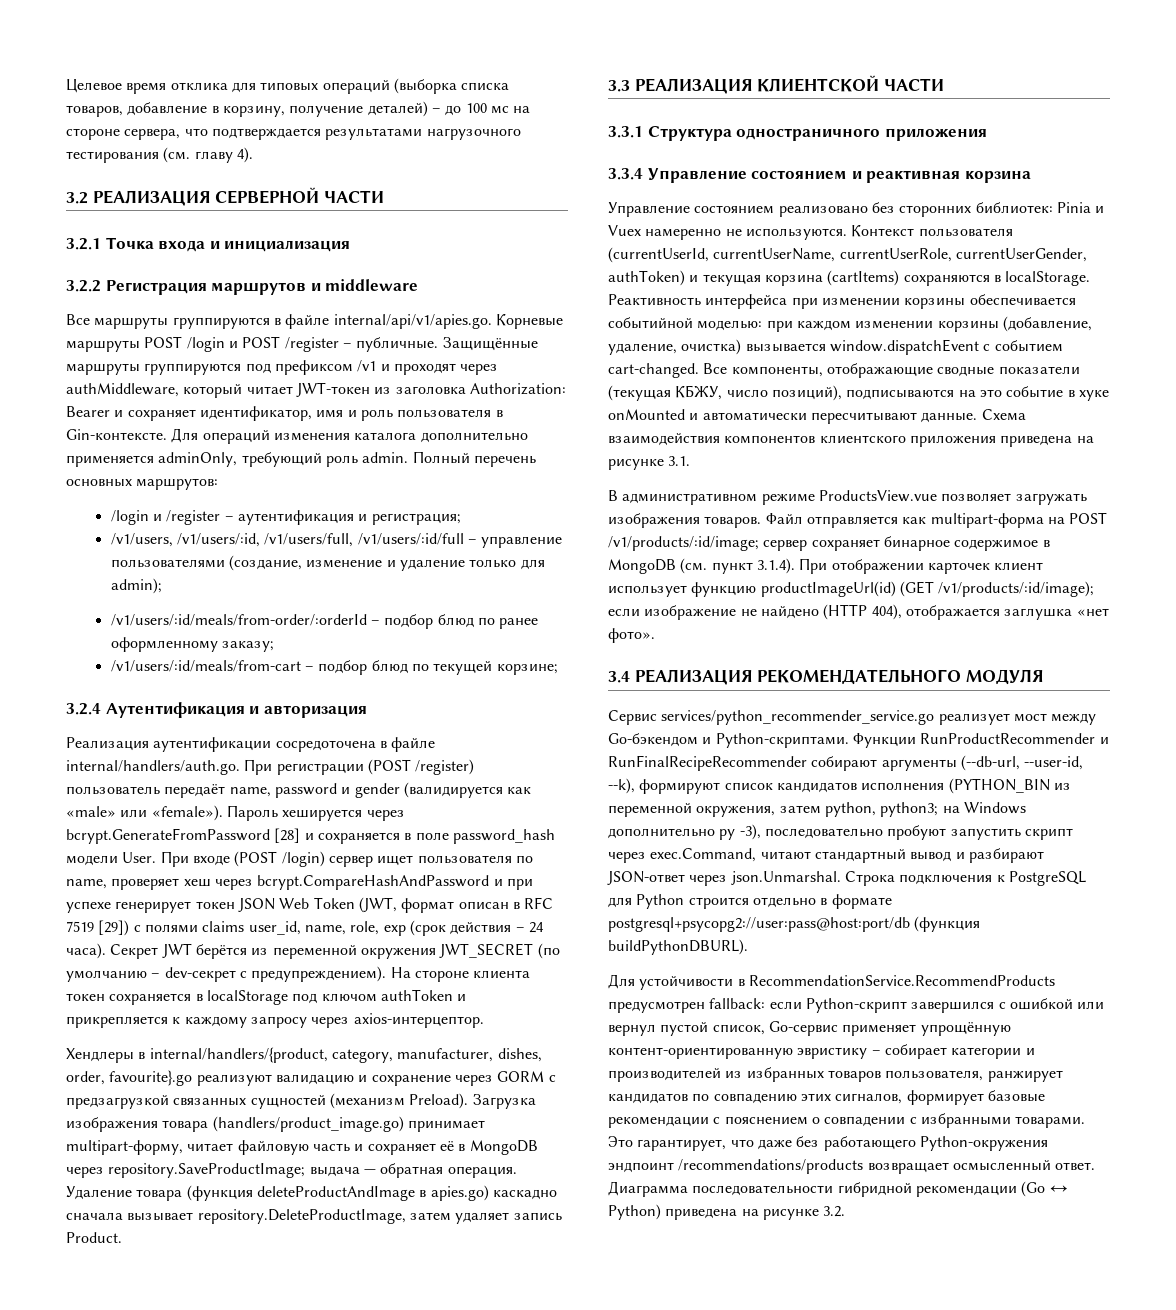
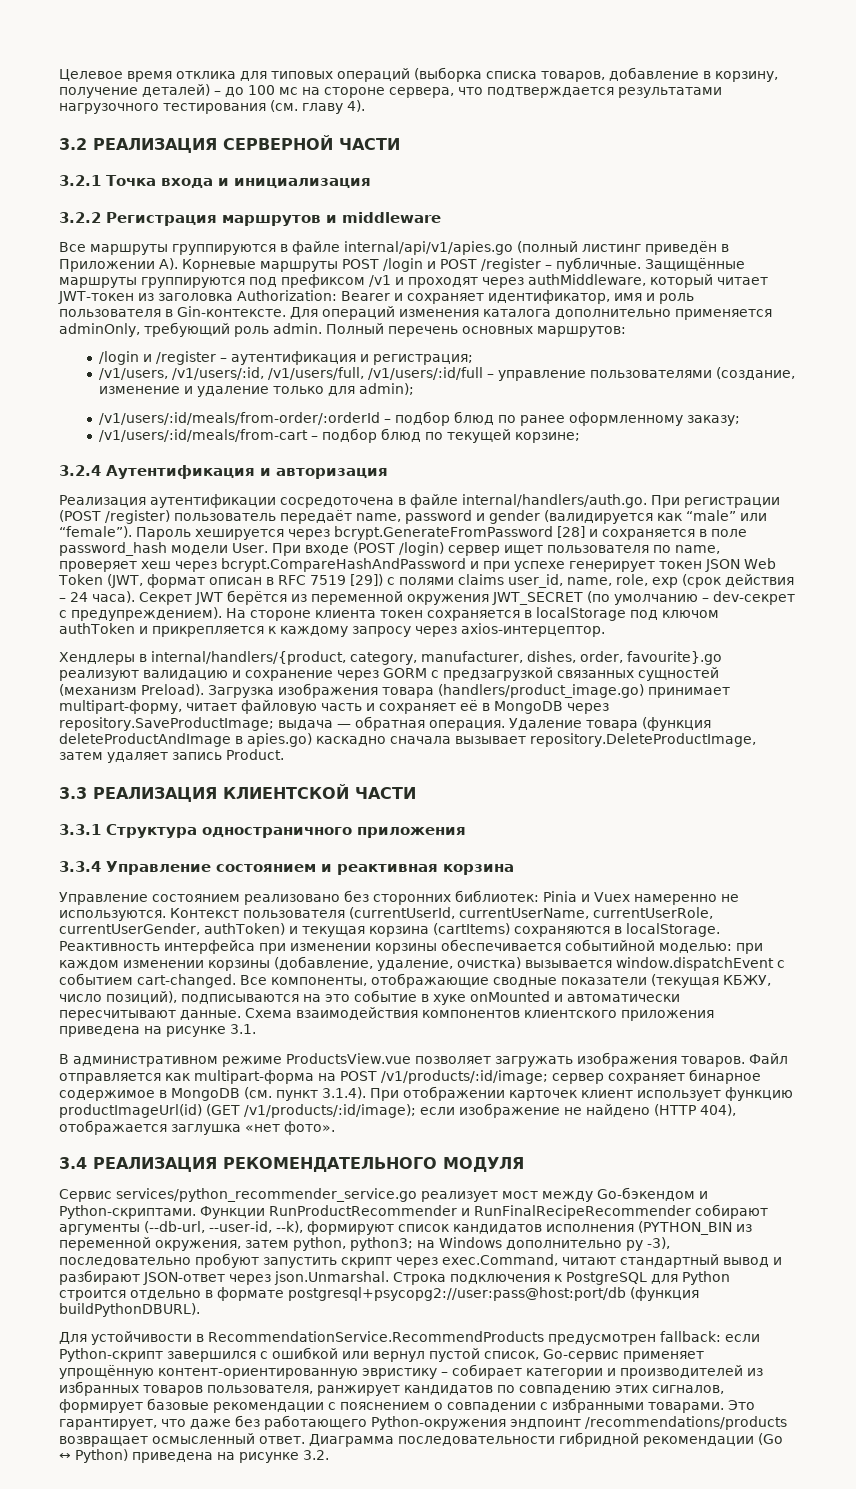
- Все маршруты группируются в файле internal/api/v1/apies.go. Корневые маршруты POST /login и POST /register – публичные.
+ Все маршруты группируются в файле internal/api/v1/apies.go (полный листинг приведён в Приложении А). Корневые маршруты POST /login и POST /register – публичные.
- Реализация аутентификации сосредоточена в файле internal/handlers/auth.go. При регистрации (POST /register) пользователь передаёт name, password и gender (валидируется как «male» или «female»).
+ Реализация аутентификации сосредоточена в файле internal/handlers/auth.go. При регистрации (POST /register) пользователь передаёт name, password и gender (валидируется как “male” или “female”).

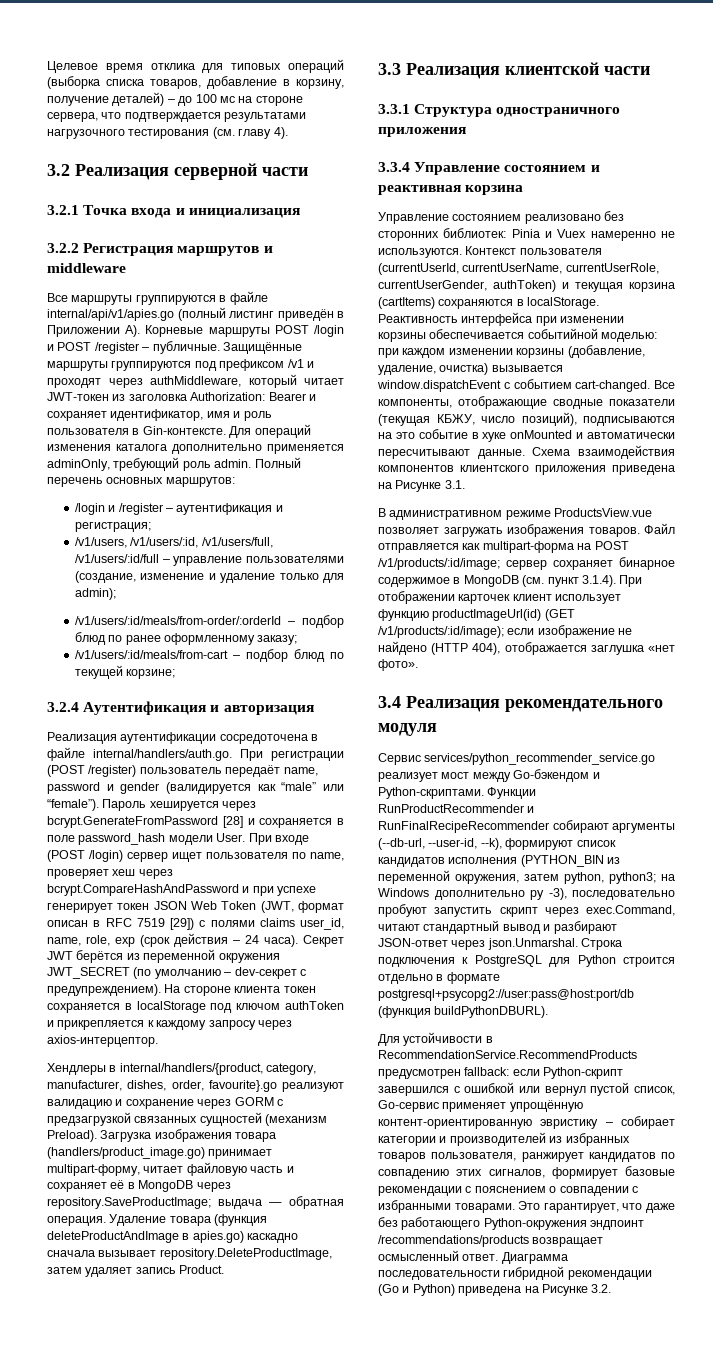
- 3.2 РЕАЛИЗАЦИЯ СЕРВЕРНОЙ ЧАСТИ
+ 3.2 Реализация серверной части
- 3.3 РЕАЛИЗАЦИЯ КЛИЕНТСКОЙ ЧАСТИ
+ 3.3 Реализация клиентской части
- Схема взаимодействия компонентов клиентского приложения приведена на рисунке 3.1.
+ Схема взаимодействия компонентов клиентского приложения приведена на Рисунке 3.1.
- 3.4 РЕАЛИЗАЦИЯ РЕКОМЕНДАТЕЛЬНОГО МОДУЛЯ
+ 3.4 Реализация рекомендательного модуля
- Диаграмма последовательности гибридной рекомендации (Go ↔ Python) приведена на рисунке 3.2.
+ Диаграмма последовательности гибридной рекомендации (Go и Python) приведена на Рисунке 3.2.

